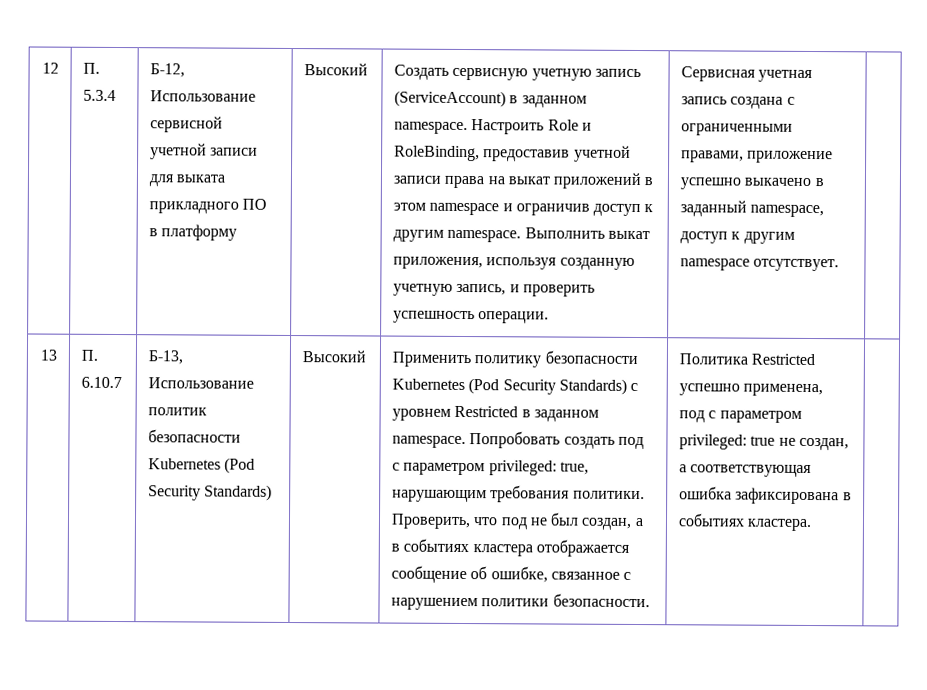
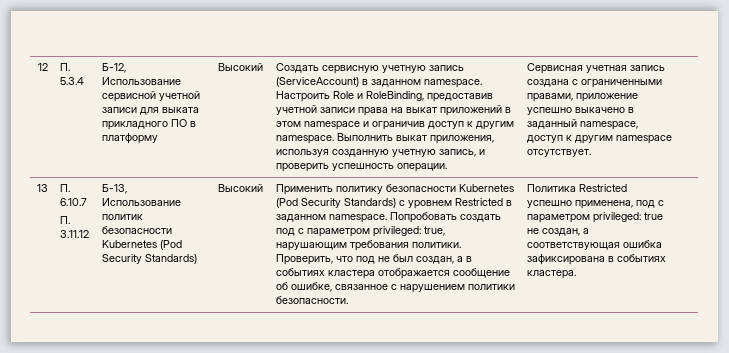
+ П. 3.11.12

